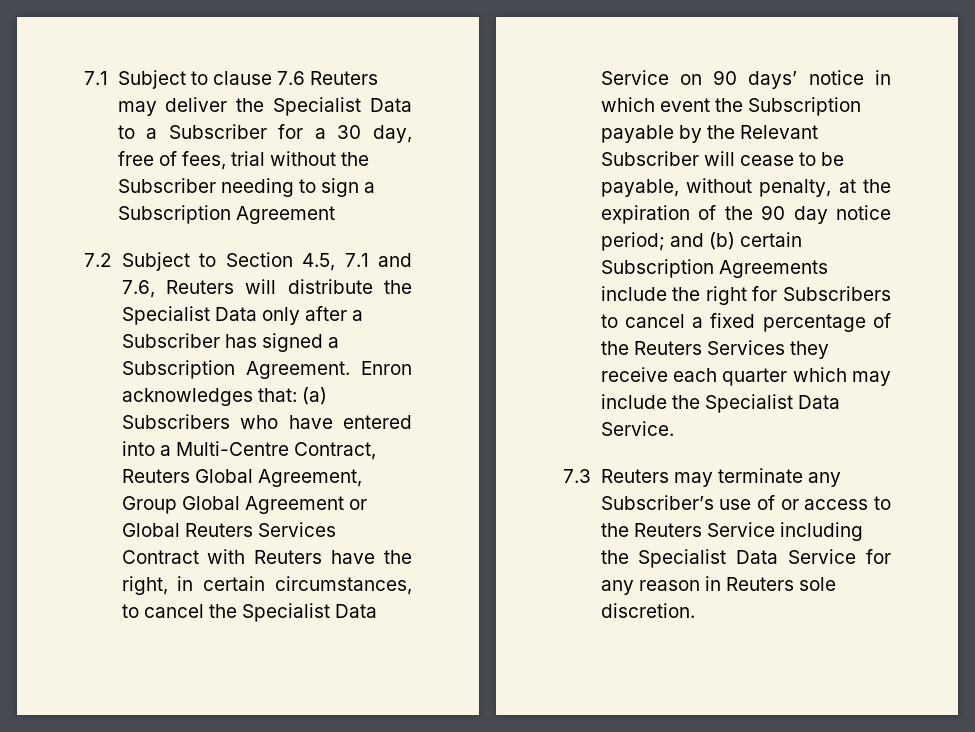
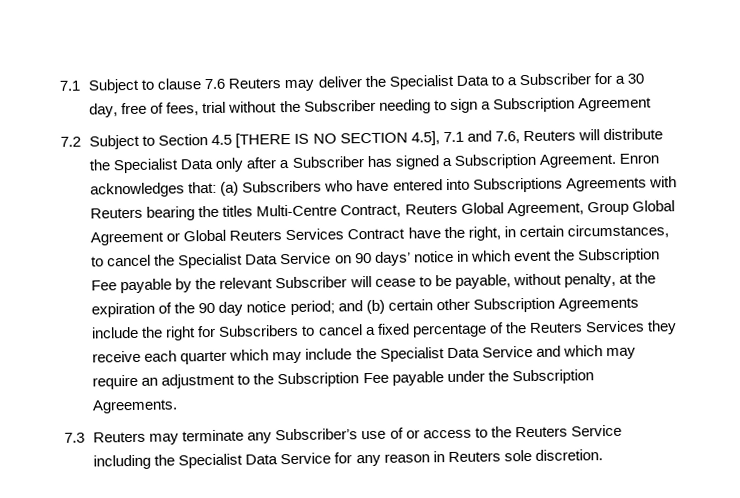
- 7.2 Subject to Section 4.5, 7.1 and 7.6, Reuters will distribute the Specialist Data only after a Subscriber has signed a Subscription Agreement.
+ 7.2 Subject to Section 4.5 [THERE IS NO SECTION 4.5], 7.1 and 7.6, Reuters will distribute the Specialist Data only after a Subscriber has signed a Subscription Agreement.
- (a) Subscribers who have entered into a Multi-Centre Contract, Reuters Global Agreement, Group Global Agreement or Global Reuters Services Contract with Reuters have the right, in certain circumstances, to cancel the Specialist Data Service on 90 days’ notice in which event the Subscription payable by the Relevant Subscriber will cease to be payable, without penalty, at the expiration of the 90 day notice period;
+ (a) Subscribers who have entered into Subscriptions Agreements with Reuters bearing the titles Multi-Centre Contract, Reuters Global Agreement, Group Global Agreement or Global Reuters Services Contract have the right, in certain circumstances, to cancel the Specialist Data Service on 90 days’ notice in which event the Subscription Fee payable by the relevant Subscriber will cease to be payable, without penalty, at the expiration of the 90 day notice period;
- and (b) certain Subscription Agreements include the right for Subscribers to cancel a fixed percentage of the Reuters Services they receive each quarter which may include the Specialist Data Service.
+ and (b) certain other Subscription Agreements include the right for Subscribers to cancel a fixed percentage of the Reuters Services they receive each quarter which may include the Specialist Data Service and which may require an adjustment to the Subscription Fee payable under the Subscription Agreements.

